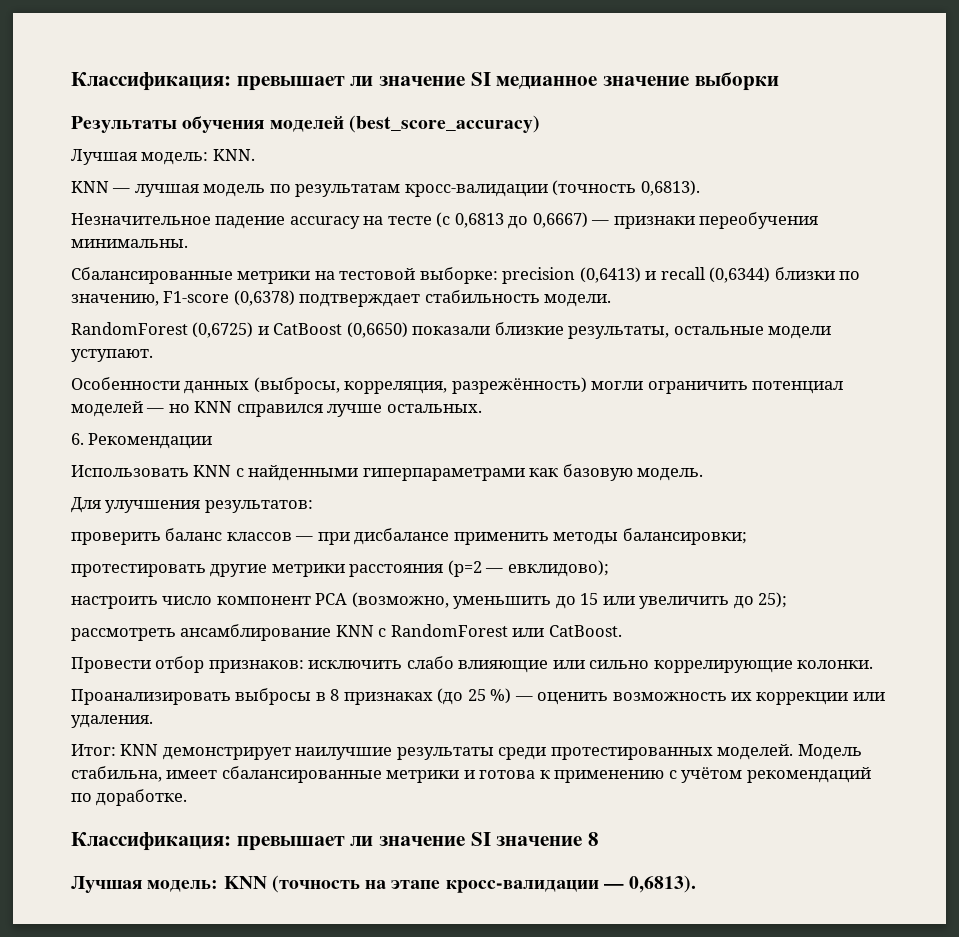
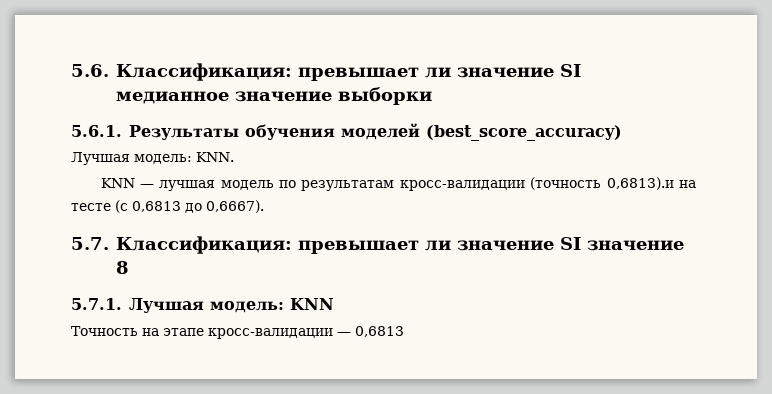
- Классификация: превышает ли значение SI медианное значение выборки
+ 5.6. Классификация: превышает ли значение SI медианное значение выборки
- Результаты обучения моделей (best_score_accuracy)
+ 5.6.1. Результаты обучения моделей (best_score_accuracy)
- KNN — лучшая модель по результатам кросс-валидации (точность 0,6813).
- Незначительное падение accuracy на тесте (с 0,6813 до 0,6667) — признаки переобучения минимальны.
- Сбалансированные метрики на тестовой выборке: precision (0,6413) и recall (0,6344) близки по значению, F1-score (0,6378) подтверждает стабильность модели.
- RandomForest (0,6725) и CatBoost (0,6650) показали близкие результаты, остальные модели уступают.
- Особенности данных (выбросы, корреляция, разрежённость) могли ограничить потенциал моделей — но KNN справился лучше остальных.
- 6. Рекомендации
- Использовать KNN с найденными гиперпараметрами как базовую модель.
- Для улучшения результатов:
- проверить баланс классов — при дисбалансе применить методы балансировки;
- протестировать другие метрики расстояния (p=2 — евклидово);
- настроить число компонент PCA (возможно, уменьшить до 15 или увеличить до 25);
- рассмотреть ансамблирование KNN с RandomForest или CatBoost.
- Провести отбор признаков: исключить слабо влияющие или сильно коррелирующие колонки.
- Проанализировать выбросы в 8 признаках (до 25 %) — оценить возможность их коррекции или удаления.
- Итог: KNN демонстрирует наилучшие результаты среди протестированных моделей. Модель стабильна, имеет сбалансированные метрики и готова к применению с учётом рекомендаций по доработке.
- Классификация: превышает ли значение SI значение 8
+ KNN — лучшая модель по результатам кросс-валидации (точность 0,6813).и на тесте (с 0,6813 до 0,6667).
+ 5.7. Классификация: превышает ли значение SI значение 8
- Лучшая модель: KNN (точность на этапе кросс-валидации — 0,6813).
+ 5.7.1. Лучшая модель: KNN
+ Точность на этапе кросс-валидации — 0,6813

